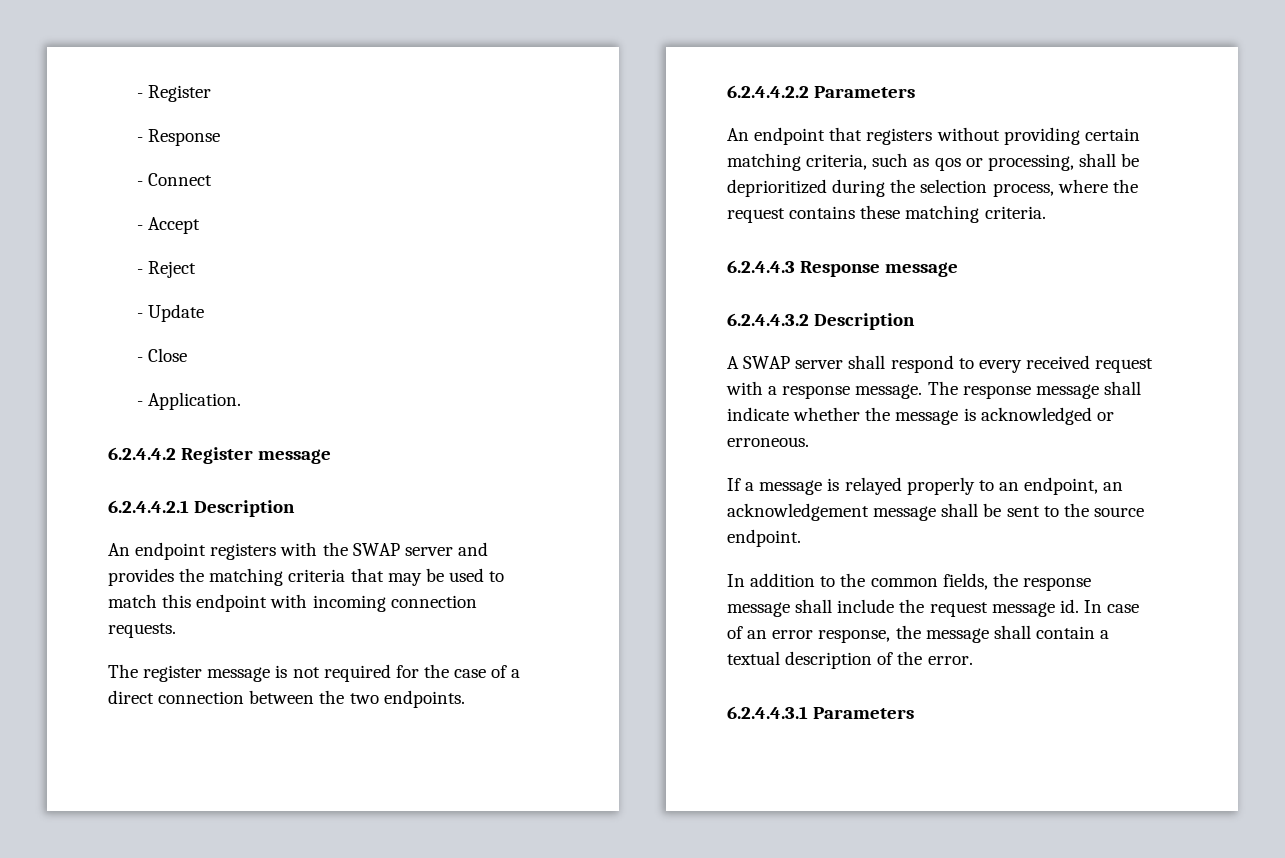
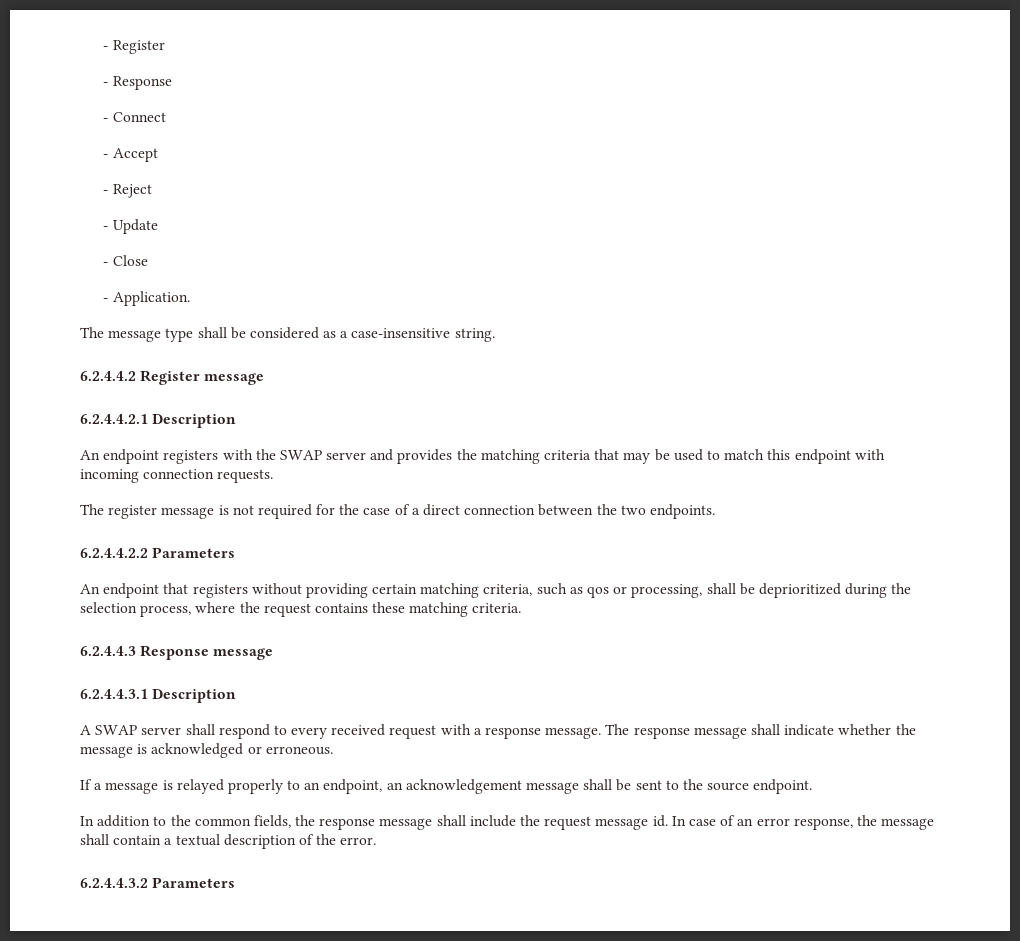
+ The message type shall be considered as a case-insensitive string.
- 6.2.4.4.3.2 Description
+ 6.2.4.4.3.1 Description
- 6.2.4.4.3.1 Parameters
+ 6.2.4.4.3.2 Parameters

